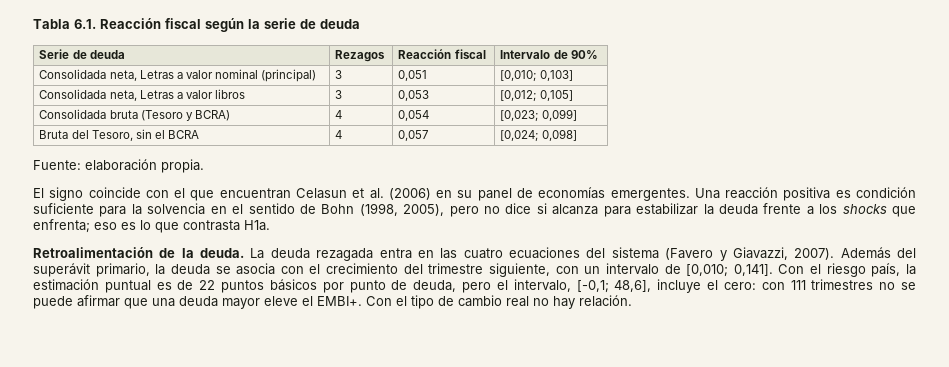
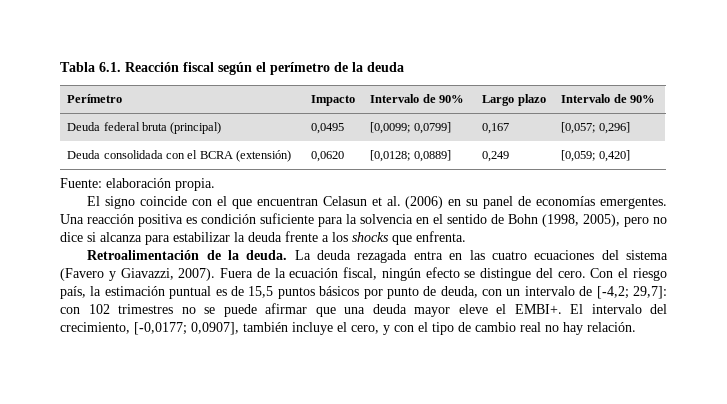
- Tabla 6.1. Reacción fiscal según la serie de deuda
- Serie de deuda | Rezagos | Reacción fiscal | Intervalo de 90%
- Consolidada neta, Letras a valor nominal (principal) | 3 | 0,051 | [0,010; 0,103]
- Consolidada neta, Letras a valor libros | 3 | 0,053 | [0,012; 0,105]
- Consolidada bruta (Tesoro y BCRA) | 4 | 0,054 | [0,023; 0,099]
- Bruta del Tesoro, sin el BCRA | 4 | 0,057 | [0,024; 0,098]
+ Tabla 6.1. Reacción fiscal según el perímetro de la deuda
+ Perímetro | Impacto | Intervalo de 90% | Largo plazo | Intervalo de 90%
+ Deuda federal bruta (principal) | 0,0495 | [0,0099; 0,0799] | 0,167 | [0,057; 0,296]
+ Deuda consolidada con el BCRA (extensión) | 0,0620 | [0,0128; 0,0889] | 0,249 | [0,059; 0,420]
- Una reacción positiva es condición suficiente para la solvencia en el sentido de Bohn (1998, 2005), pero no dice si alcanza para estabilizar la deuda frente a los shocks que enfrenta; eso es lo que contrasta H1a.
+ Una reacción positiva es condición suficiente para la solvencia en el sentido de Bohn (1998, 2005), pero no dice si alcanza para estabilizar la deuda frente a los shocks que enfrenta.
- Además del superávit primario, la deuda se asocia con el crecimiento del trimestre siguiente, con un intervalo de [0,010; 0,141].
+ Fuera de la ecuación fiscal, ningún efecto se distingue del cero.
- Con el riesgo país, la estimación puntual es de 22 puntos básicos por punto de deuda, pero el intervalo, [-0,1; 48,6], incluye el cero: con 111 trimestres no se puede afirmar que una deuda mayor eleve el EMBI+.
+ Con el riesgo país, la estimación puntual es de 15,5 puntos básicos por punto de deuda, con un intervalo de [-4,2; 29,7]: con 102 trimestres no se puede afirmar que una deuda mayor eleve el EMBI+.
- Con el tipo de cambio real no hay relación.
+ El intervalo del crecimiento, [-0,0177; 0,0907], también incluye el cero, y con el tipo de cambio real no hay relación.

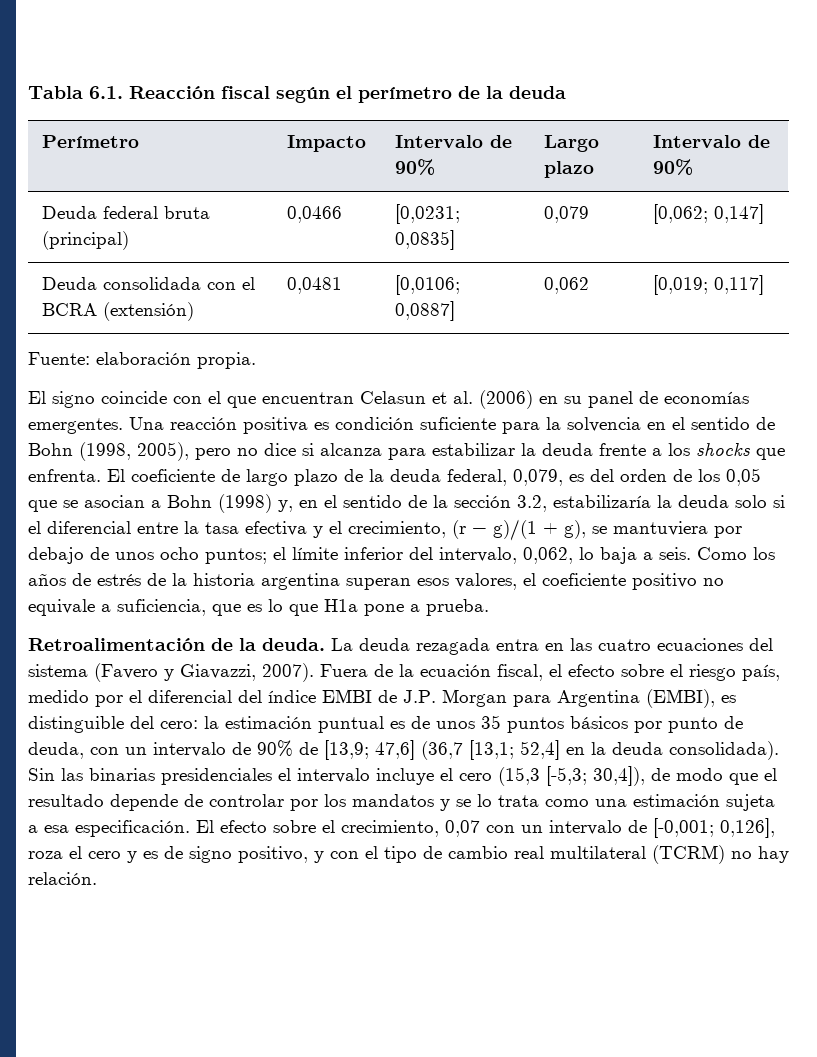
- Deuda federal bruta (principal) | 0,0495 | [0,0099; 0,0799] | 0,167 | [0,057; 0,296]
+ Deuda federal bruta (principal) | 0,0466 | [0,0231; 0,0835] | 0,079 | [0,062; 0,147]
- Deuda consolidada con el BCRA (extensión) | 0,0620 | [0,0128; 0,0889] | 0,249 | [0,059; 0,420]
+ Deuda consolidada con el BCRA (extensión) | 0,0481 | [0,0106; 0,0887] | 0,062 | [0,019; 0,117]
+ El coeficiente de largo plazo de la deuda federal, 0,079, es del orden de los 0,05 que se asocian a Bohn (1998) y, en el sentido de la sección 3.2, estabilizaría la deuda solo si el diferencial entre la tasa efectiva y el crecimiento, (r − g)/(1 + g), se mantuviera por debajo de unos ocho puntos; el límite inferior del intervalo, 0,062, lo baja a seis. Como los años de estrés de la historia argentina superan esos valores, el coeficiente positivo no equivale a suficiencia, que es lo que H1a pone a prueba.
- Fuera de la ecuación fiscal, ningún efecto se distingue del cero. Con el riesgo país, la estimación puntual es de 15,5 puntos básicos por punto de deuda, con un intervalo de [-4,2; 29,7]: con 102 trimestres no se puede afirmar que una deuda mayor eleve el EMBI+. El intervalo del crecimiento, [-0,0177; 0,0907], también incluye el cero, y con el tipo de cambio real no hay relación.
+ Fuera de la ecuación fiscal, el efecto sobre el riesgo país, medido por el diferencial del índice EMBI de J.P. Morgan para Argentina (EMBI), es distinguible del cero: la estimación puntual es de unos 35 puntos básicos por punto de deuda, con un intervalo de 90% de [13,9; 47,6] (36,7 [13,1; 52,4] en la deuda consolidada). Sin las binarias presidenciales el intervalo incluye el cero (15,3 [-5,3; 30,4]), de modo que el resultado depende de controlar por los mandatos y se lo trata como una estimación sujeta a esa especificación. El efecto sobre el crecimiento, 0,07 con un intervalo de [-0,001; 0,126], roza el cero y es de signo positivo, y con el tipo de cambio real multilateral (TCRM) no hay relación.

